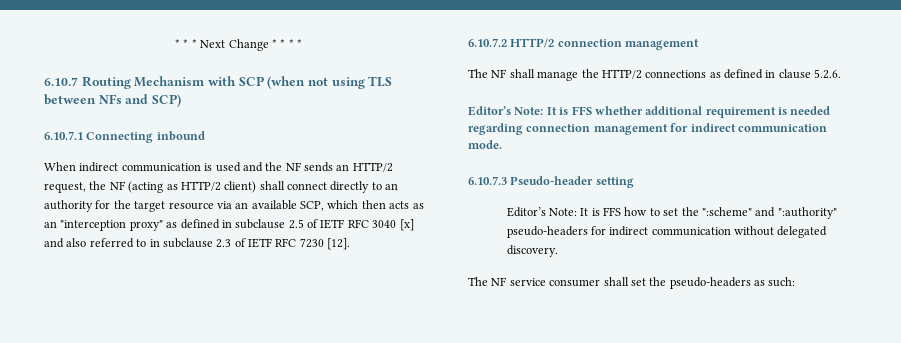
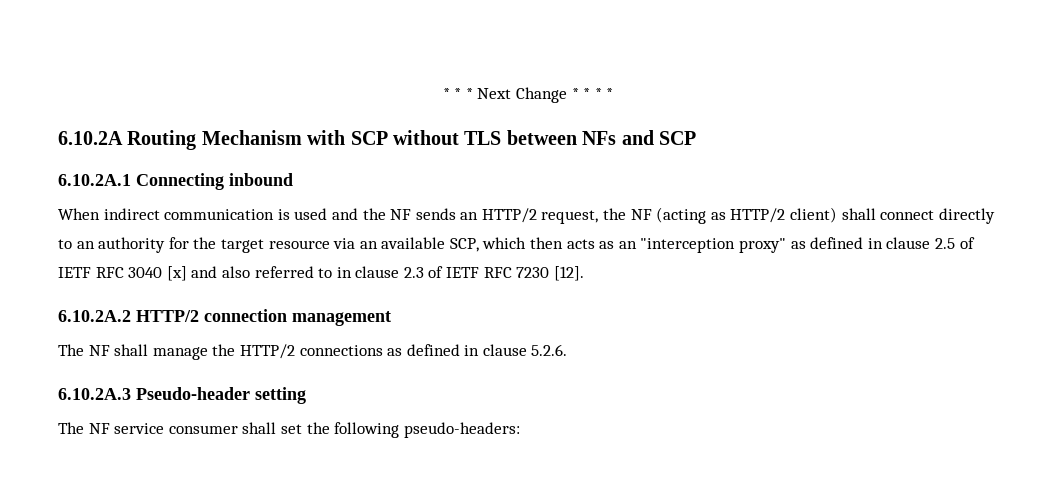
- 6.10.7 Routing Mechanism with SCP (when not using TLS between NFs and SCP)
- 6.10.7.1 Connecting inbound
+ 6.10.2A Routing Mechanism with SCP without TLS between NFs and SCP
+ 6.10.2A.1 Connecting inbound
- When indirect communication is used and the NF sends an HTTP/2 request, the NF (acting as HTTP/2 client) shall connect directly to an authority for the target resource via an available SCP, which then acts as an "interception proxy" as defined in subclause 2.5 of IETF RFC 3040 [x] and also referred to in subclause 2.3 of IETF RFC 7230 [12].
+ When indirect communication is used and the NF sends an HTTP/2 request, the NF (acting as HTTP/2 client) shall connect directly to an authority for the target resource via an available SCP, which then acts as an "interception proxy" as defined in clause 2.5 of IETF RFC 3040 [x] and also referred to in clause 2.3 of IETF RFC 7230 [12].
- 6.10.7.2 HTTP/2 connection management
+ 6.10.2A.2 HTTP/2 connection management
- Editor’s Note: It is FFS whether additional requirement is needed regarding connection management for indirect communication mode.
- 6.10.7.3 Pseudo-header setting
- Editor’s Note: It is FFS how to set the ":scheme" and ":authority" pseudo-headers for indirect communication without delegated discovery.
+ 6.10.2A.3 Pseudo-header setting
- The NF service consumer shall set the pseudo-headers as such:
+ The NF service consumer shall set the following pseudo-headers:

